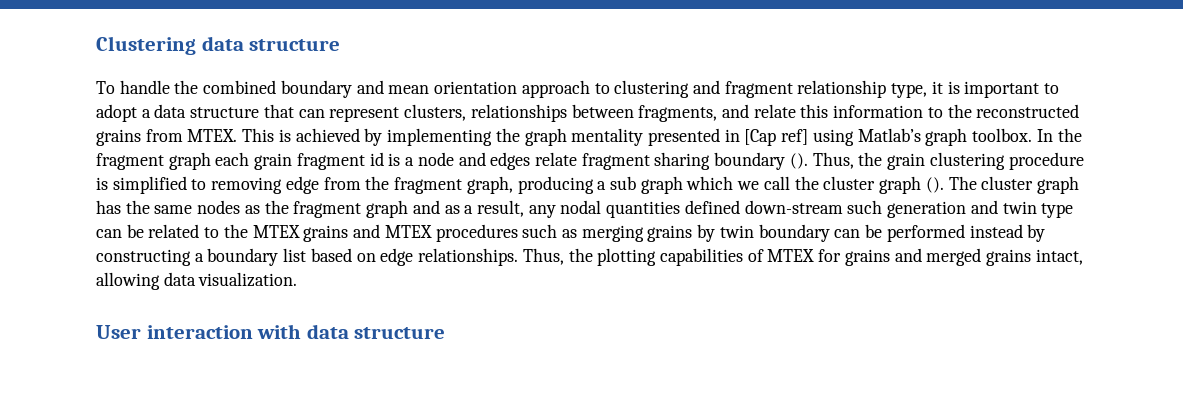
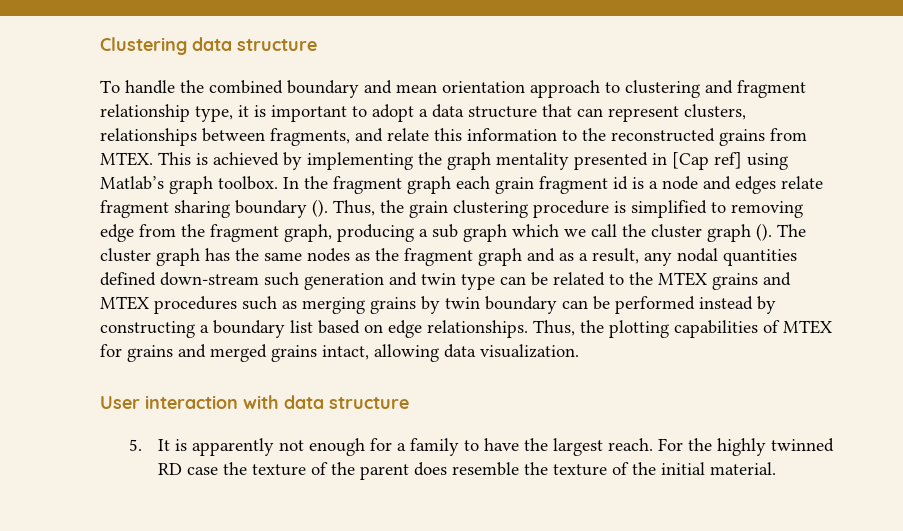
+ 5. It is apparently not enough for a family to have the largest reach. For the highly twinned RD case the texture of the parent does resemble the texture of the initial material.

